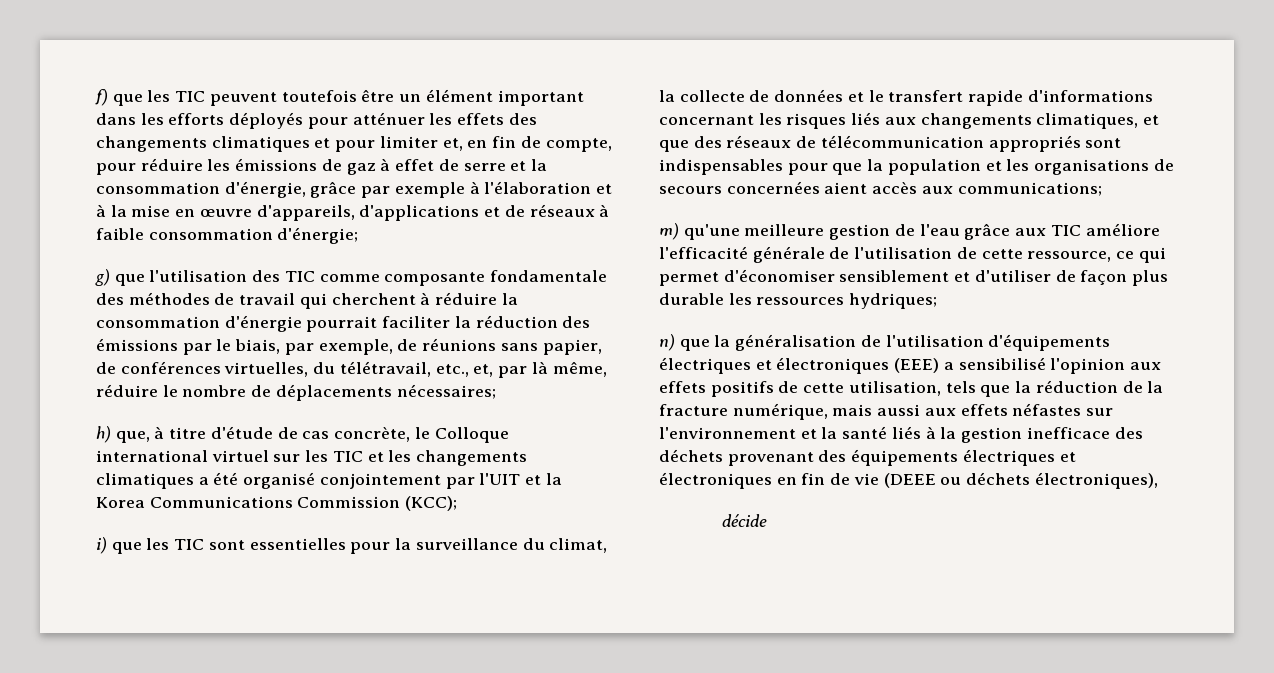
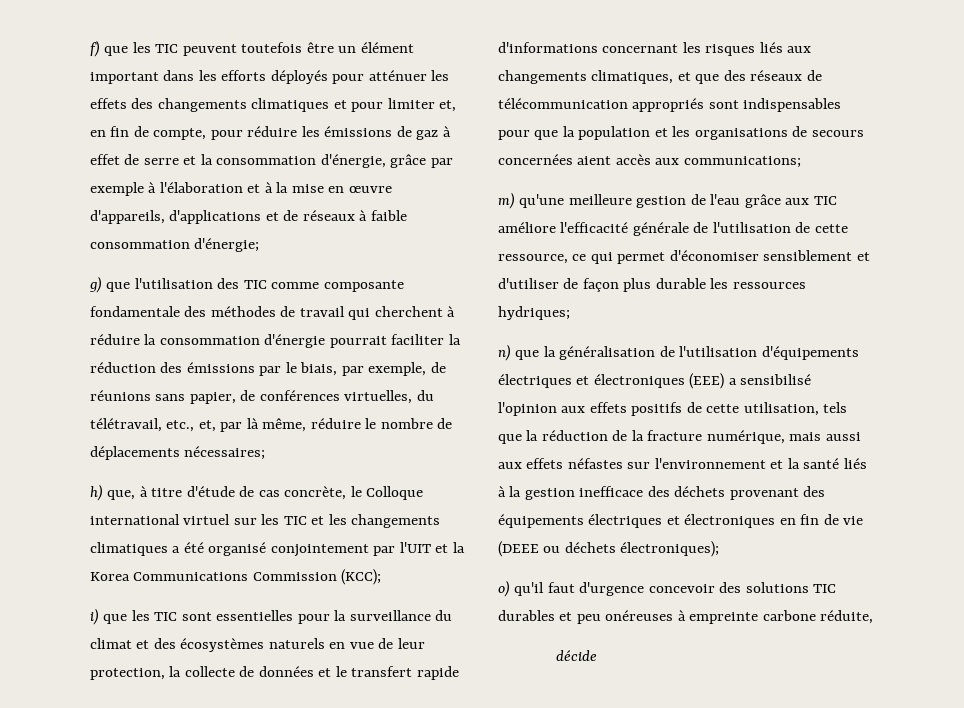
- i) que les TIC sont essentielles pour la surveillance du climat, la collecte de données et le transfert rapide d'informations concernant les risques liés aux changements climatiques, et que des réseaux de télécommunication appropriés sont indispensables pour que la population et les organisations de secours concernées aient accès aux communications;
+ i) que les TIC sont essentielles pour la surveillance du climat et des écosystèmes naturels en vue de leur protection, la collecte de données et le transfert rapide d'informations concernant les risques liés aux changements climatiques, et que des réseaux de télécommunication appropriés sont indispensables pour que la population et les organisations de secours concernées aient accès aux communications;
- n) que la généralisation de l'utilisation d'équipements électriques et électroniques (EEE) a sensibilisé l'opinion aux effets positifs de cette utilisation, tels que la réduction de la fracture numérique, mais aussi aux effets néfastes sur l'environnement et la santé liés à la gestion inefficace des déchets provenant des équipements électriques et électroniques en fin de vie (DEEE ou déchets électroniques),
+ n) que la généralisation de l'utilisation d'équipements électriques et électroniques (EEE) a sensibilisé l'opinion aux effets positifs de cette utilisation, tels que la réduction de la fracture numérique, mais aussi aux effets néfastes sur l'environnement et la santé liés à la gestion inefficace des déchets provenant des équipements électriques et électroniques en fin de vie (DEEE ou déchets électroniques);
+ o) qu'il faut d'urgence concevoir des solutions TIC durables et peu onéreuses à empreinte carbone réduite,

